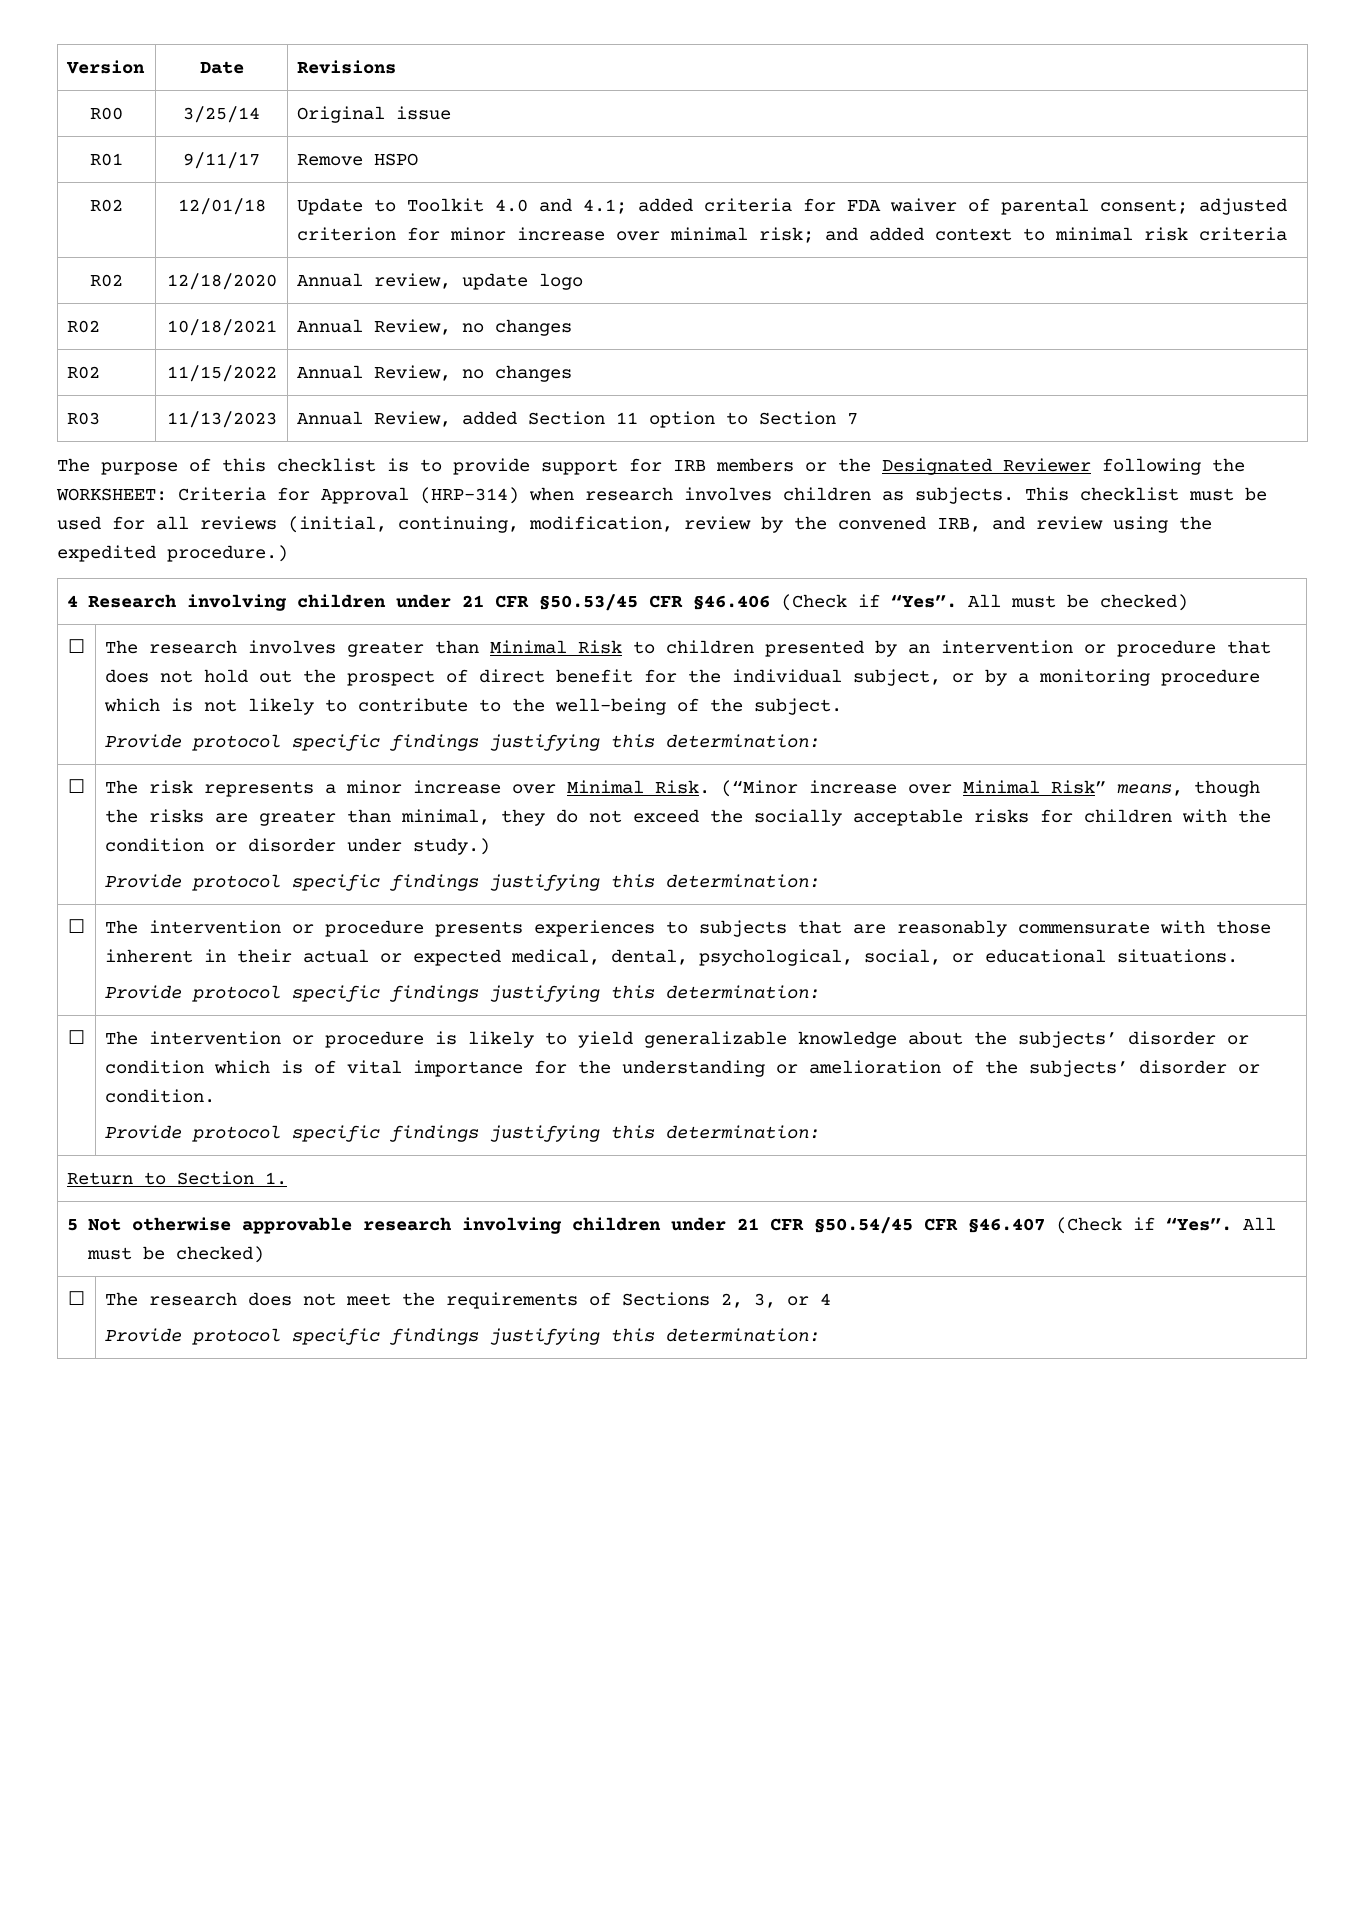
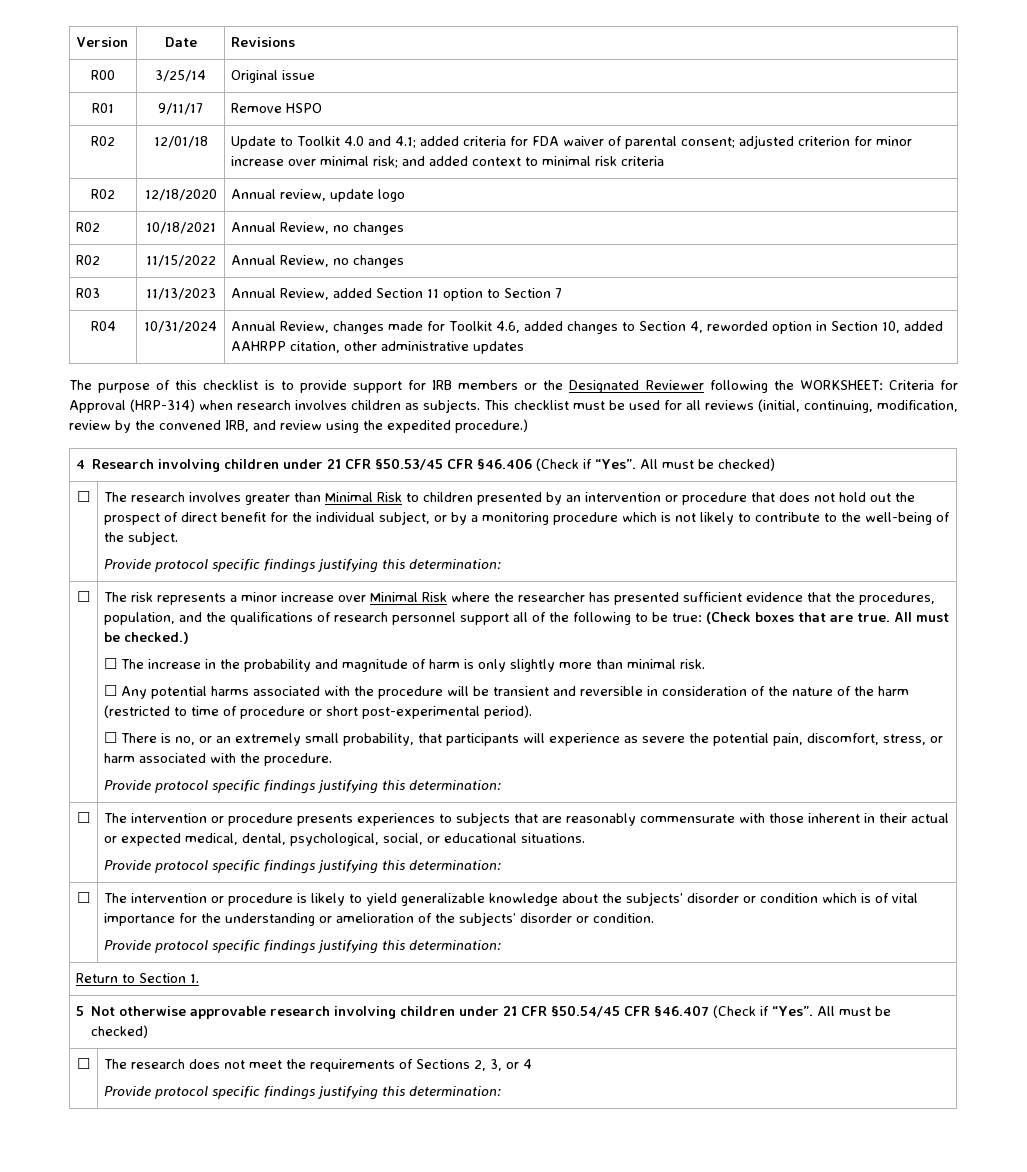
+ R04 | 10/31/2024 | Annual Review, changes made for Toolkit 4.6, added changes to Section 4, reworded option in Section 10, added AAHRPP citation, other administrative updates
- The risk represents a minor increase over Minimal Risk. (“Minor increase over Minimal Risk” means, though the risks are greater than minimal, they do not exceed the socially acceptable risks for children with the condition or disorder under study.)
+ The risk represents a minor increase over Minimal Risk where the researcher has presented sufficient evidence that the procedures, population, and the qualifications of research personnel support all of the following to be true: (Check boxes that are true. All must be checked.)
+ ☐ The increase in the probability and magnitude of harm is only slightly more than minimal risk.
+ ☐ Any potential harms associated with the procedure will be transient and reversible in consideration of the nature of the harm (restricted to time of procedure or short post-experimental period).
+ ☐ There is no, or an extremely small probability, that participants will experience as severe the potential pain, discomfort, stress, or harm associated with the procedure.

